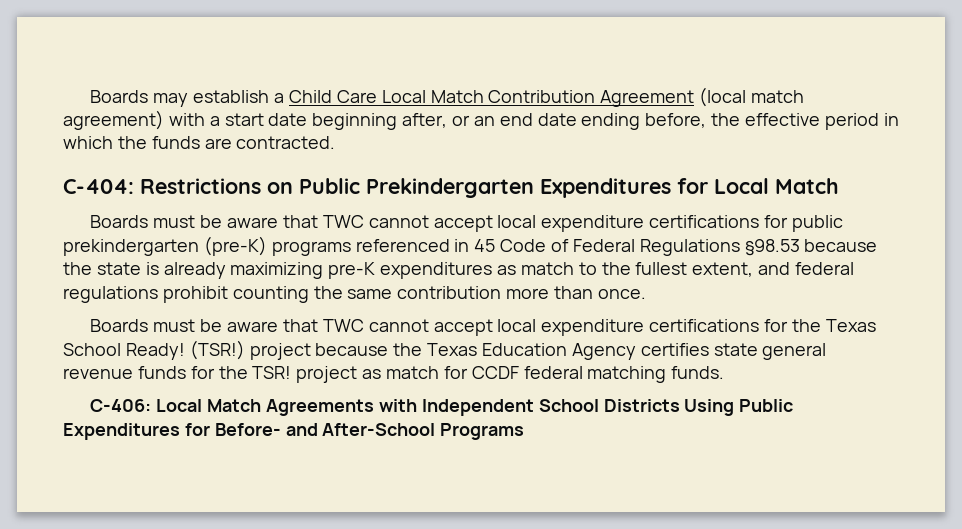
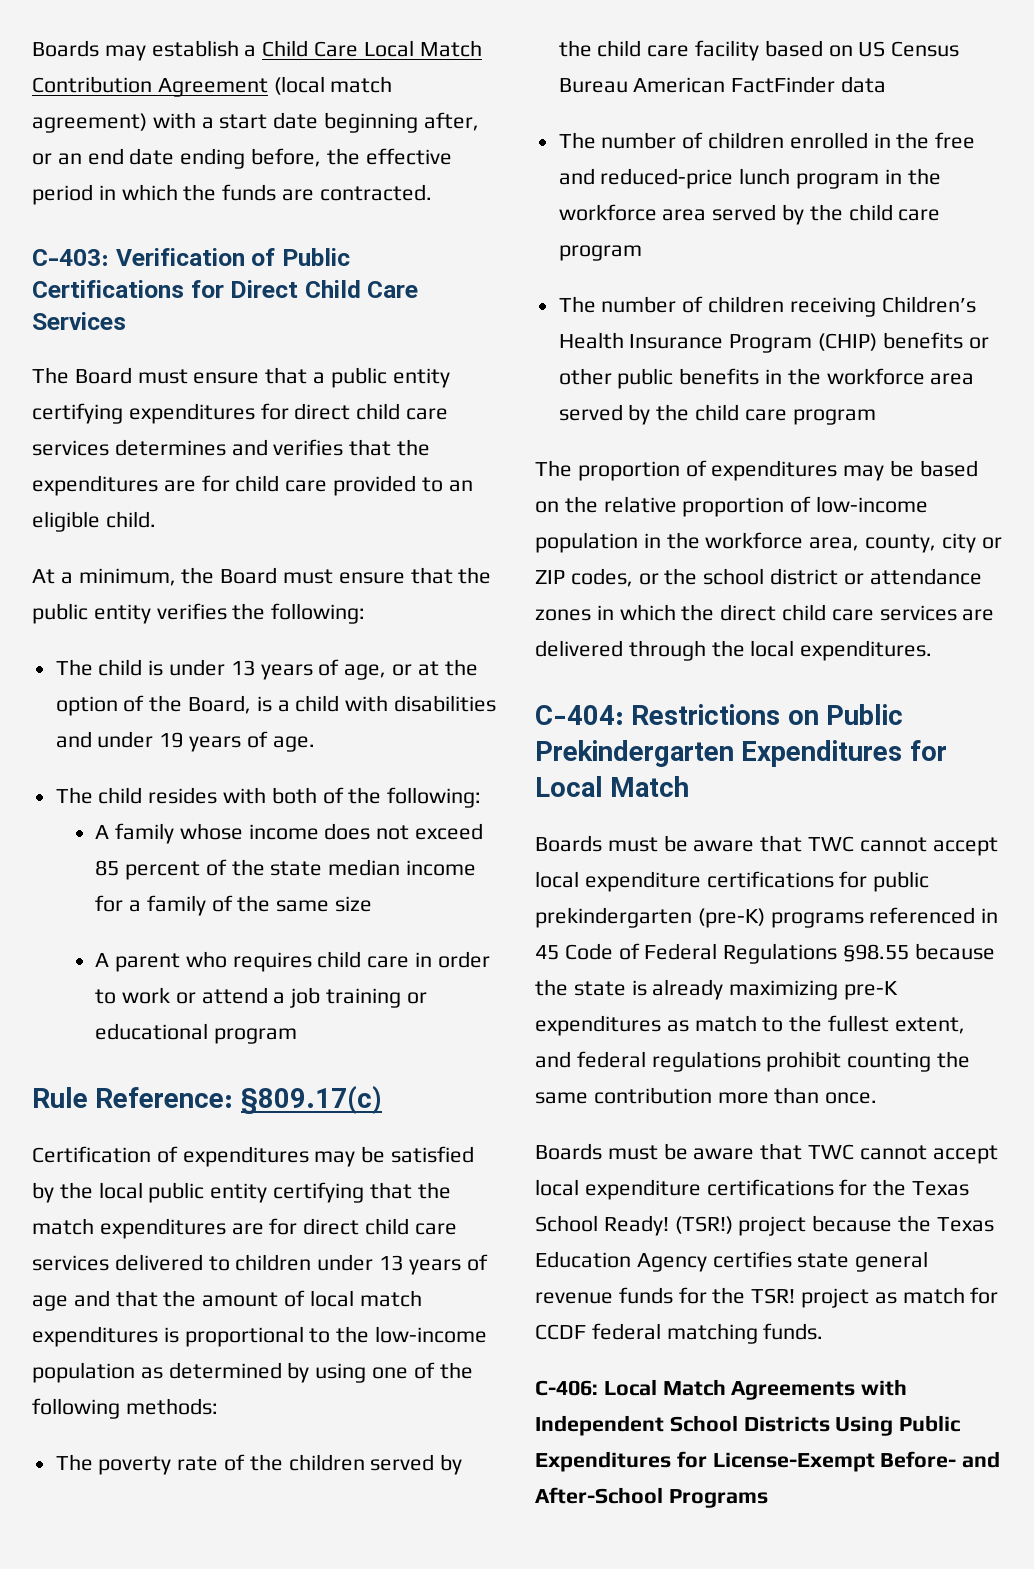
+ C-403: Verification of Public Certifications for Direct Child Care Services
+ The Board must ensure that a public entity certifying expenditures for direct child care services determines and verifies that the expenditures are for child care provided to an eligible child.
+ At a minimum, the Board must ensure that the public entity verifies the following:
+ The child is under 13 years of age, or at the option of the Board, is a child with disabilities and under 19 years of age.
+ The child resides with both of the following:
+ A family whose income does not exceed 85 percent of the state median income for a family of the same size
+ A parent who requires child care in order to work or attend a job training or educational program
+ Rule Reference: §809.17(c)
+ Certification of expenditures may be satisfied by the local public entity certifying that the match expenditures are for direct child care services delivered to children under 13 years of age and that the amount of local match expenditures is proportional to the low-income population as determined by using one of the following methods:
+ The poverty rate of the children served by the child care facility based on US Census Bureau American FactFinder data
+ The number of children enrolled in the free and reduced-price lunch program in the workforce area served by the child care program
+ The number of children receiving Children’s Health Insurance Program (CHIP) benefits or other public benefits in the workforce area served by the child care program
+ The proportion of expenditures may be based on the relative proportion of low-income population in the workforce area, county, city or ZIP codes, or the school district or attendance zones in which the direct child care services are delivered through the local expenditures.
- Boards must be aware that TWC cannot accept local expenditure certifications for public prekindergarten (pre-K) programs referenced in 45 Code of Federal Regulations §98.53 because the state is already maximizing pre-K expenditures as match to the fullest extent, and federal regulations prohibit counting the same contribution more than once.
+ Boards must be aware that TWC cannot accept local expenditure certifications for public prekindergarten (pre-K) programs referenced in 45 Code of Federal Regulations §98.55 because the state is already maximizing pre-K expenditures as match to the fullest extent, and federal regulations prohibit counting the same contribution more than once.
- C-406: Local Match Agreements with Independent School Districts Using Public Expenditures for Before- and After-School Programs
+ C-406: Local Match Agreements with Independent School Districts Using Public Expenditures for License-Exempt Before- and After-School Programs

